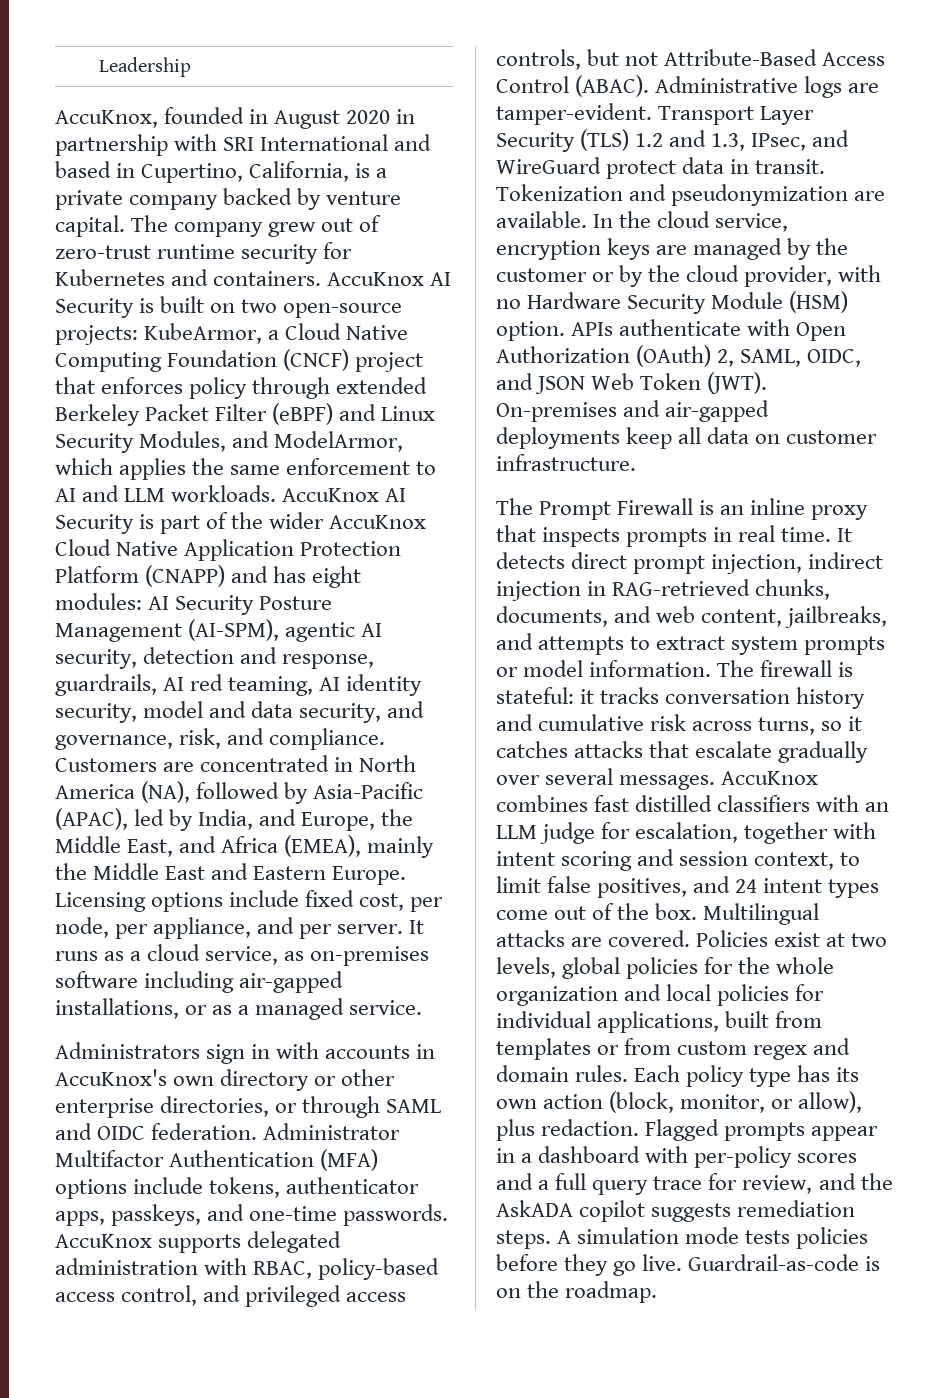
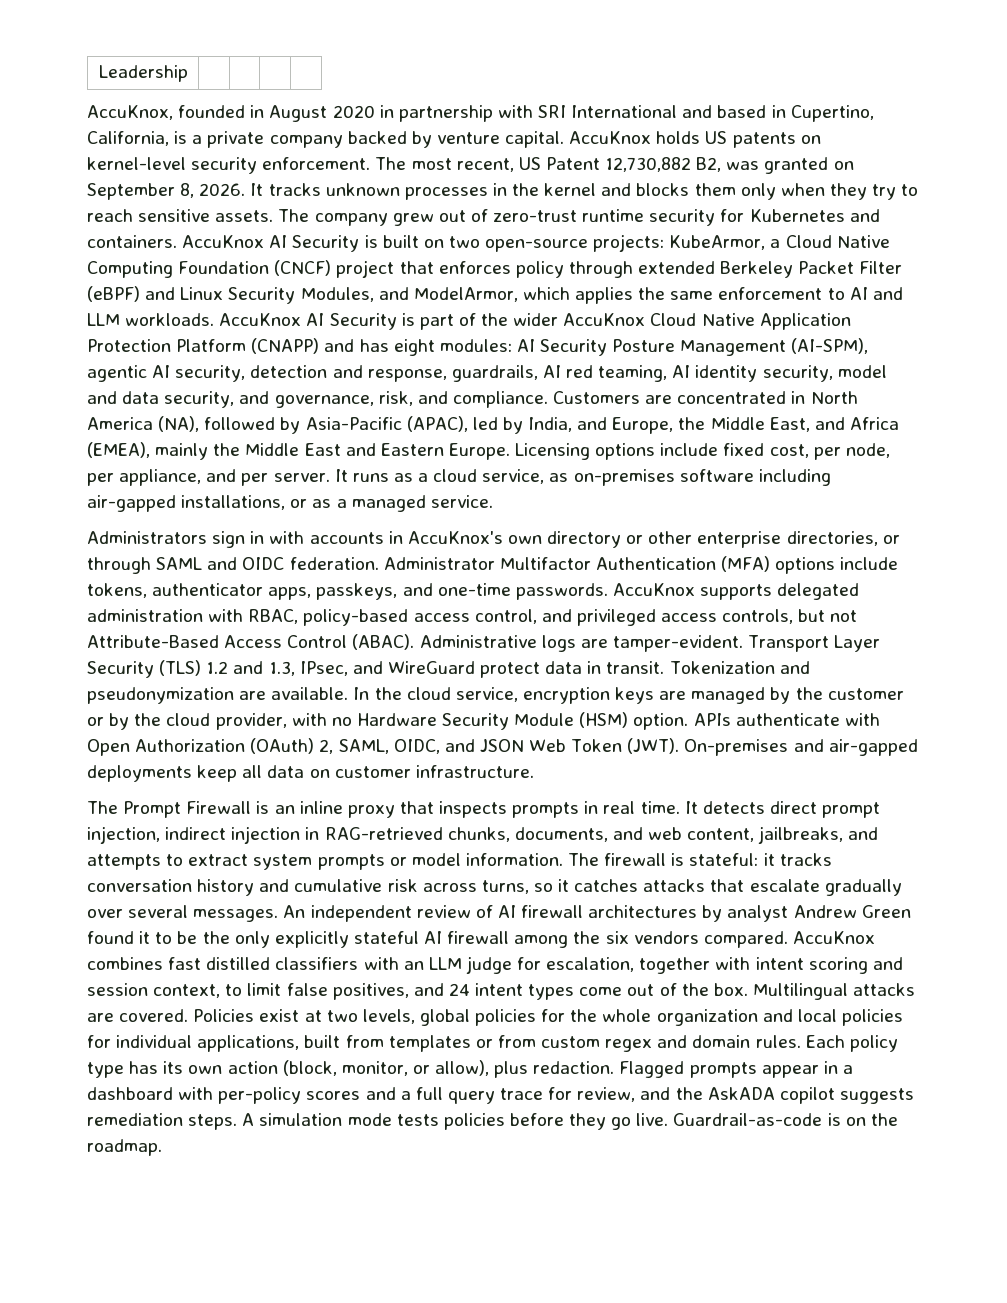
+ AccuKnox holds US patents on kernel-level security enforcement. The most recent, US Patent 12,730,882 B2, was granted on September 8, 2026. It tracks unknown processes in the kernel and blocks them only when they try to reach sensitive assets.
+ An independent review of AI firewall architectures by analyst Andrew Green found it to be the only explicitly stateful AI firewall among the six vendors compared.

